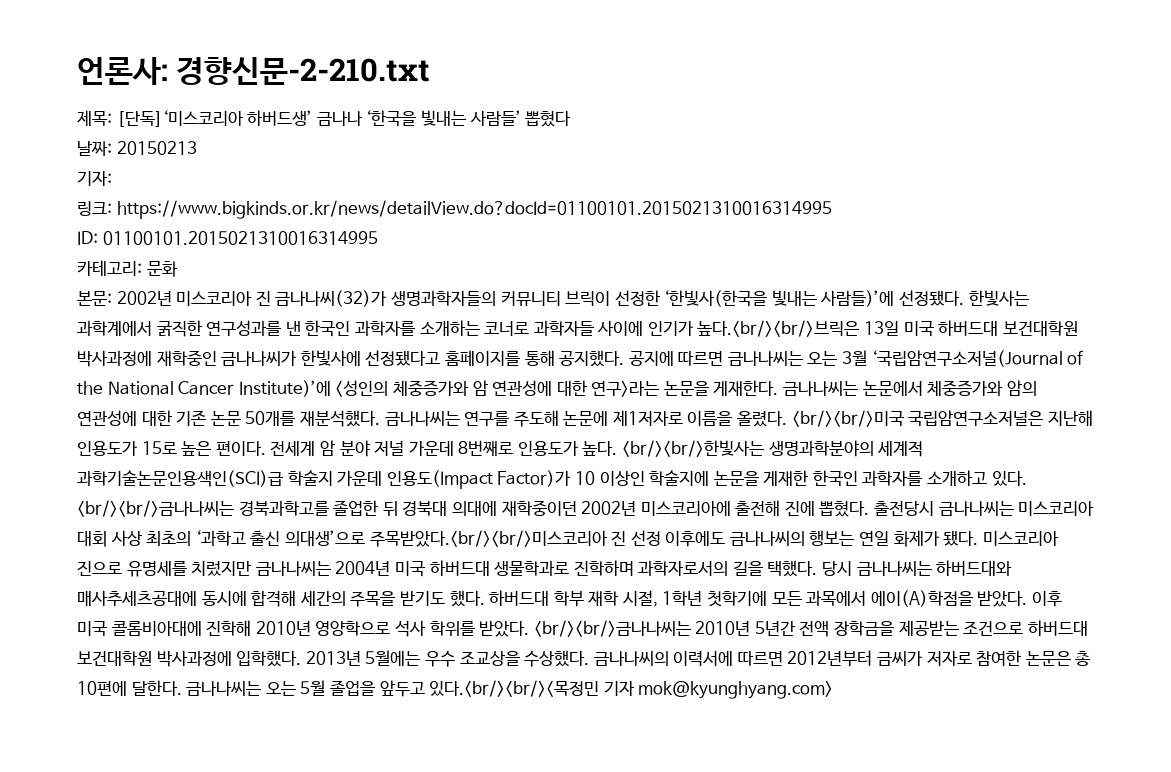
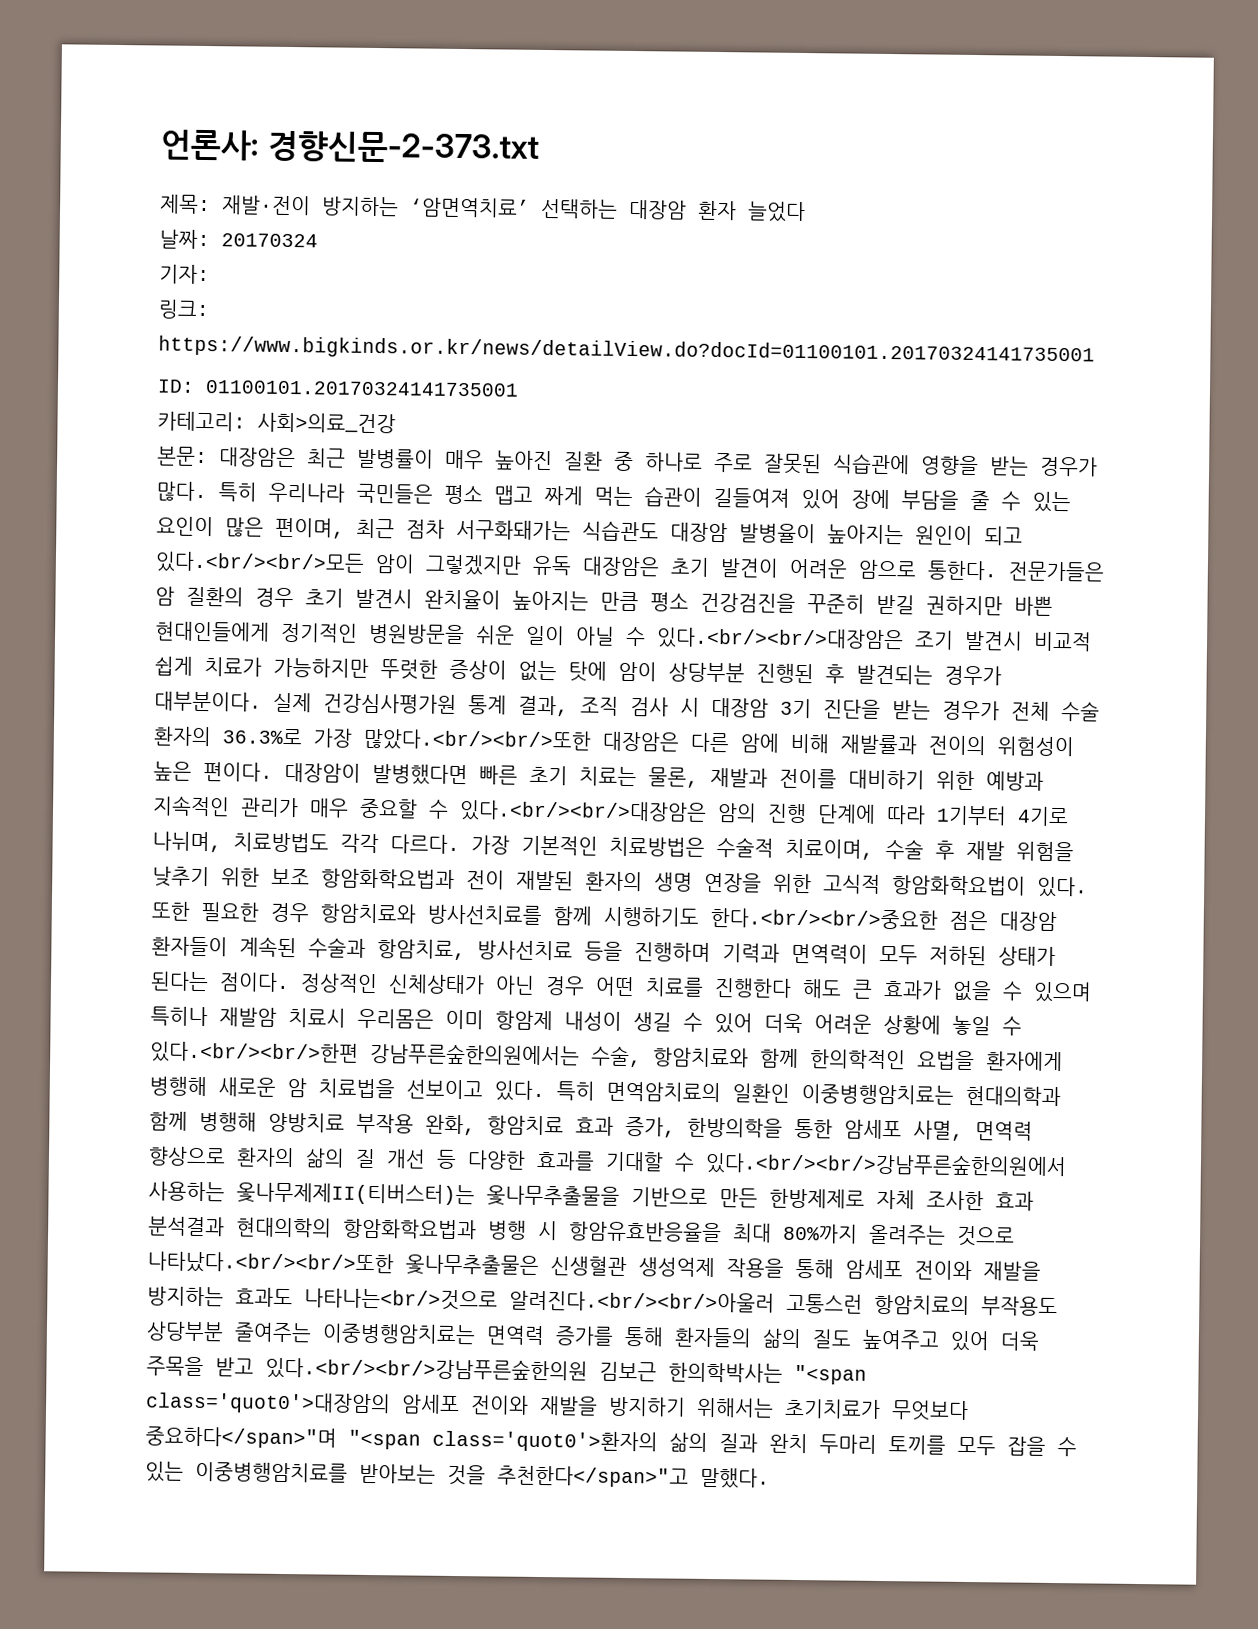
- 언론사: 경향신문-2-210.txt
+ 언론사: 경향신문-2-373.txt
- 제목: [단독]‘미스코리아 하버드생’ 금나나 ‘한국을 빛내는 사람들’ 뽑혔다
+ 제목: 재발·전이 방지하는 ‘암면역치료’ 선택하는 대장암 환자 늘었다
- 날짜: 20150213
+ 날짜: 20170324
- 링크: https://www.bigkinds.or.kr/news/detailView.do?docId=01100101.2015021310016314995
+ 링크: https://www.bigkinds.or.kr/news/detailView.do?docId=01100101.20170324141735001
- ID: 01100101.2015021310016314995
+ ID: 01100101.20170324141735001
- 카테고리: 문화
+ 카테고리: 사회>의료_건강
- 본문: 2002년 미스코리아 진 금나나씨(32)가 생명과학자들의 커뮤니티 브릭이 선정한 ‘한빛사(한국을 빛내는 사람들)’에 선정됐다. 한빛사는 과학계에서 굵직한 연구성과를 낸 한국인 과학자를 소개하는 코너로 과학자들 사이에 인기가 높다.<br/><br/>브릭은 13일 미국 하버드대 보건대학원 박사과정에 재학중인 금나나씨가 한빛사에 선정됐다고 홈페이지를 통해 공지했다. 공지에 따르면 금나나씨는 오는 3월 ‘국립암연구소저널(Journal of the National Cancer Institute)’에 <성인의 체중증가와 암 연관성에 대한 연구>라는 논문을 게재한다. 금나나씨는 논문에서 체중증가와 암의 연관성에 대한 기존 논문 50개를 재분석했다. 금나나씨는 연구를 주도해 논문에 제1저자로 이름을 올렸다. <br/><br/>미국 국립암연구소저널은 지난해 인용도가 15로 높은 편이다. 전세계 암 분야 저널 가운데 8번째로 인용도가 높다. <br/><br/>한빛사는 생명과학분야의 세계적 과학기술논문인용색인(SCI)급 학술지 가운데 인용도(Impact Factor)가 10 이상인 학술지에 논문을 게재한 한국인 과학자를 소개하고 있다. <br/><br/>금나나씨는 경북과학고를 졸업한 뒤 경북대 의대에 재학중이던 2002년 미스코리아에 출전해 진에 뽑혔다. 출전당시 금나나씨는 미스코리아 대회 사상 최초의 ‘과학고 출신 의대생’으로 주목받았다.<br/><br/>미스코리아 진 선정 이후에도 금나나씨의 행보는 연일 화제가 됐다. 미스코리아 진으로 유명세를 치렀지만 금나나씨는 2004년 미국 하버드대 생물학과로 진학하며 과학자로서의 길을 택했다. 당시 금나나씨는 하버드대와 매사추세츠공대에 동시에 합격해 세간의 주목을 받기도 했다. 하버드대 학부 재학 시절, 1학년 첫학기에 모든 과목에서 에이(A)학점을 받았다. 이후 미국 콜롬비아대에 진학해 2010년 영양학으로 석사 학위를 받았다. <br/><br/>금나나씨는 2010년 5년간 전액 장학금을 제공받는 조건으로 하버드대 보건대학원 박사과정에 입학했다. 2013년 5월에는 우수 조교상을 수상했다. 금나나씨의 이력서에 따르면 2012년부터 금씨가 저자로 참여한 논문은 총 10편에 달한다. 금나나씨는 오는 5월 졸업을 앞두고 있다.<br/><br/><목정민 기자 mok@kyunghyang.com>
+ 본문: 대장암은 최근 발병률이 매우 높아진 질환 중 하나로 주로 잘못된 식습관에 영향을 받는 경우가 많다. 특히 우리나라 국민들은 평소 맵고 짜게 먹는 습관이 길들여져 있어 장에 부담을 줄 수 있는 요인이 많은 편이며, 최근 점차 서구화돼가는 식습관도 대장암 발병율이 높아지는 원인이 되고 있다.<br/><br/>모든 암이 그렇겠지만 유독 대장암은 초기 발견이 어려운 암으로 통한다. 전문가들은 암 질환의 경우 초기 발견시 완치율이 높아지는 만큼 평소 건강검진을 꾸준히 받길 권하지만 바쁜 현대인들에게 정기적인 병원방문을 쉬운 일이 아닐 수 있다.<br/><br/>대장암은 조기 발견시 비교적 쉽게 치료가 가능하지만 뚜렷한 증상이 없는 탓에 암이 상당부분 진행된 후 발견되는 경우가 대부분이다. 실제 건강심사평가원 통계 결과, 조직 검사 시 대장암 3기 진단을 받는 경우가 전체 수술 환자의 36.3%로 가장 많았다.<br/><br/>또한 대장암은 다른 암에 비해 재발률과 전이의 위험성이 높은 편이다. 대장암이 발병했다면 빠른 초기 치료는 물론, 재발과 전이를 대비하기 위한 예방과 지속적인 관리가 매우 중요할 수 있다.<br/><br/>대장암은 암의 진행 단계에 따라 1기부터 4기로 나뉘며, 치료방법도 각각 다르다. 가장 기본적인 치료방법은 수술적 치료이며, 수술 후 재발 위험을 낮추기 위한 보조 항암화학요법과 전이 재발된 환자의 생명 연장을 위한 고식적 항암화학요법이 있다. 또한 필요한 경우 항암치료와 방사선치료를 함께 시행하기도 한다.<br/><br/>중요한 점은 대장암 환자들이 계속된 수술과 항암치료, 방사선치료 등을 진행하며 기력과 면역력이 모두 저하된 상태가 된다는 점이다. 정상적인 신체상태가 아닌 경우 어떤 치료를 진행한다 해도 큰 효과가 없을 수 있으며 특히나 재발암 치료시 우리몸은 이미 항암제 내성이 생길 수 있어 더욱 어려운 상황에 놓일 수 있다.<br/><br/>한편 강남푸른숲한의원에서는 수술, 항암치료와 함께 한의학적인 요법을 환자에게 병행해 새로운 암 치료법을 선보이고 있다. 특히 면역암치료의 일환인 이중병행암치료는 현대의학과 함께 병행해 양방치료 부작용 완화, 항암치료 효과 증가, 한방의학을 통한 암세포 사멸, 면역력 향상으로 환자의 삶의 질 개선 등 다양한 효과를 기대할 수 있다.<br/><br/>강남푸른숲한의원에서 사용하는 옻나무제제II(티버스터)는 옻나무추출물을 기반으로 만든 한방제제로 자체 조사한 효과 분석결과 현대의학의 항암화학요법과 병행 시 항암유효반응율을 최대 80%까지 올려주는 것으로 나타났다.<br/><br/>또한 옻나무추출물은 신생혈관 생성억제 작용을 통해 암세포 전이와 재발을 방지하는 효과도 나타나는<br/>것으로 알려진다.<br/><br/>아울러 고통스런 항암치료의 부작용도 상당부분 줄여주는 이중병행암치료는 면역력 증가를 통해 환자들의 삶의 질도 높여주고 있어 더욱 주목을 받고 있다.<br/><br/>강남푸른숲한의원 김보근 한의학박사는 "<span class='quot0'>대장암의 암세포 전이와 재발을 방지하기 위해서는 초기치료가 무엇보다 중요하다</span>"며 "<span class='quot0'>환자의 삶의 질과 완치 두마리 토끼를 모두 잡을 수 있는 이중병행암치료를 받아보는 것을 추천한다</span>"고 말했다.

